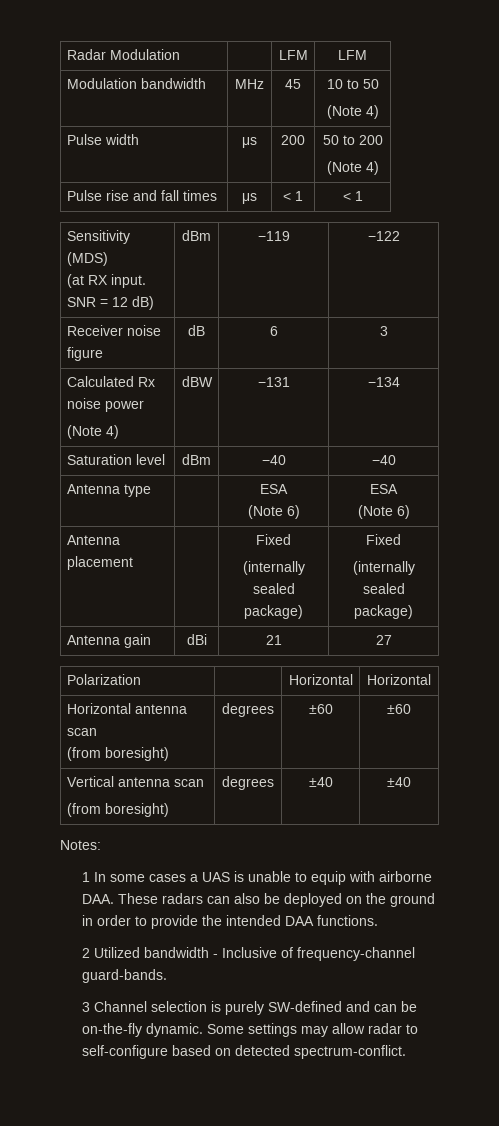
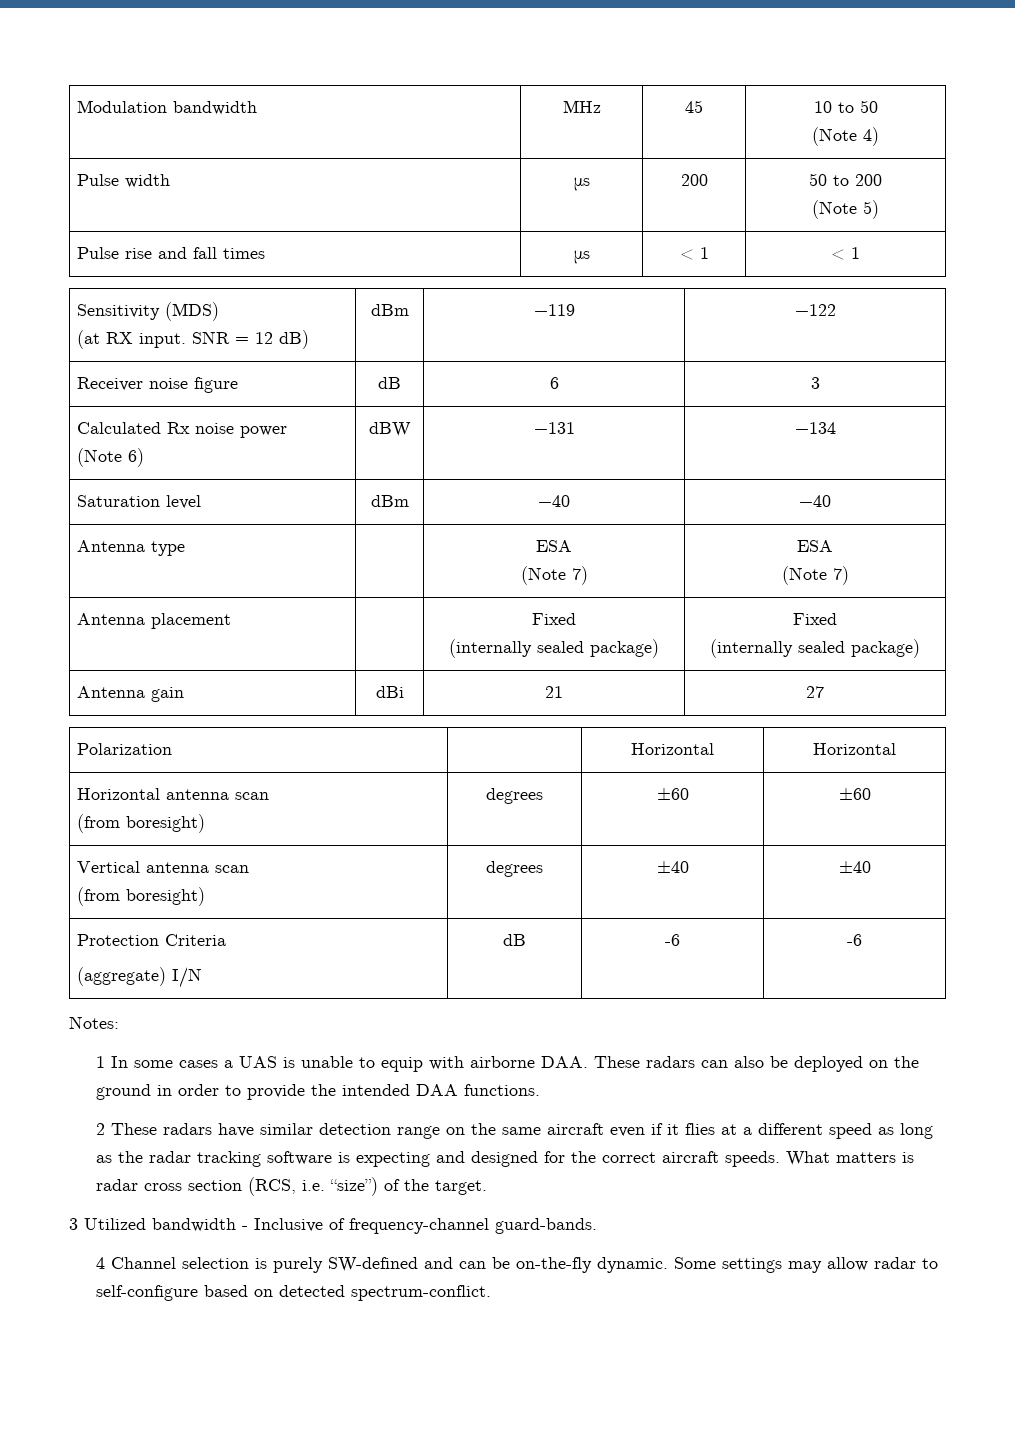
- Radar Modulation | | LFM | LFM
  Pulse width | μs | 200 | 50 to 200
- (Note 4)
+ (Note 5)
  Calculated Rx noise power
- (Note 4) | dBW | −131 | −134
+ (Note 6) | dBW | −131 | −134
  Antenna type | | ESA
- (Note 6) | ESA
- (Note 6)
+ (Note 7) | ESA
+ (Note 7)
+ Protection Criteria
+ (aggregate) I/N | dB | -6 | -6
- 2 Utilized bandwidth - Inclusive of frequency-channel guard-bands.
+ 2 These radars have similar detection range on the same aircraft even if it flies at a different speed as long as the radar tracking software is expecting and designed for the correct aircraft speeds. What matters is radar cross section (RCS, i.e. “size”) of the target.
+ 3 Utilized bandwidth - Inclusive of frequency-channel guard-bands.
- 3 Channel selection is purely SW-defined and can be on-the-fly dynamic.
+ 4 Channel selection is purely SW-defined and can be on-the-fly dynamic.

